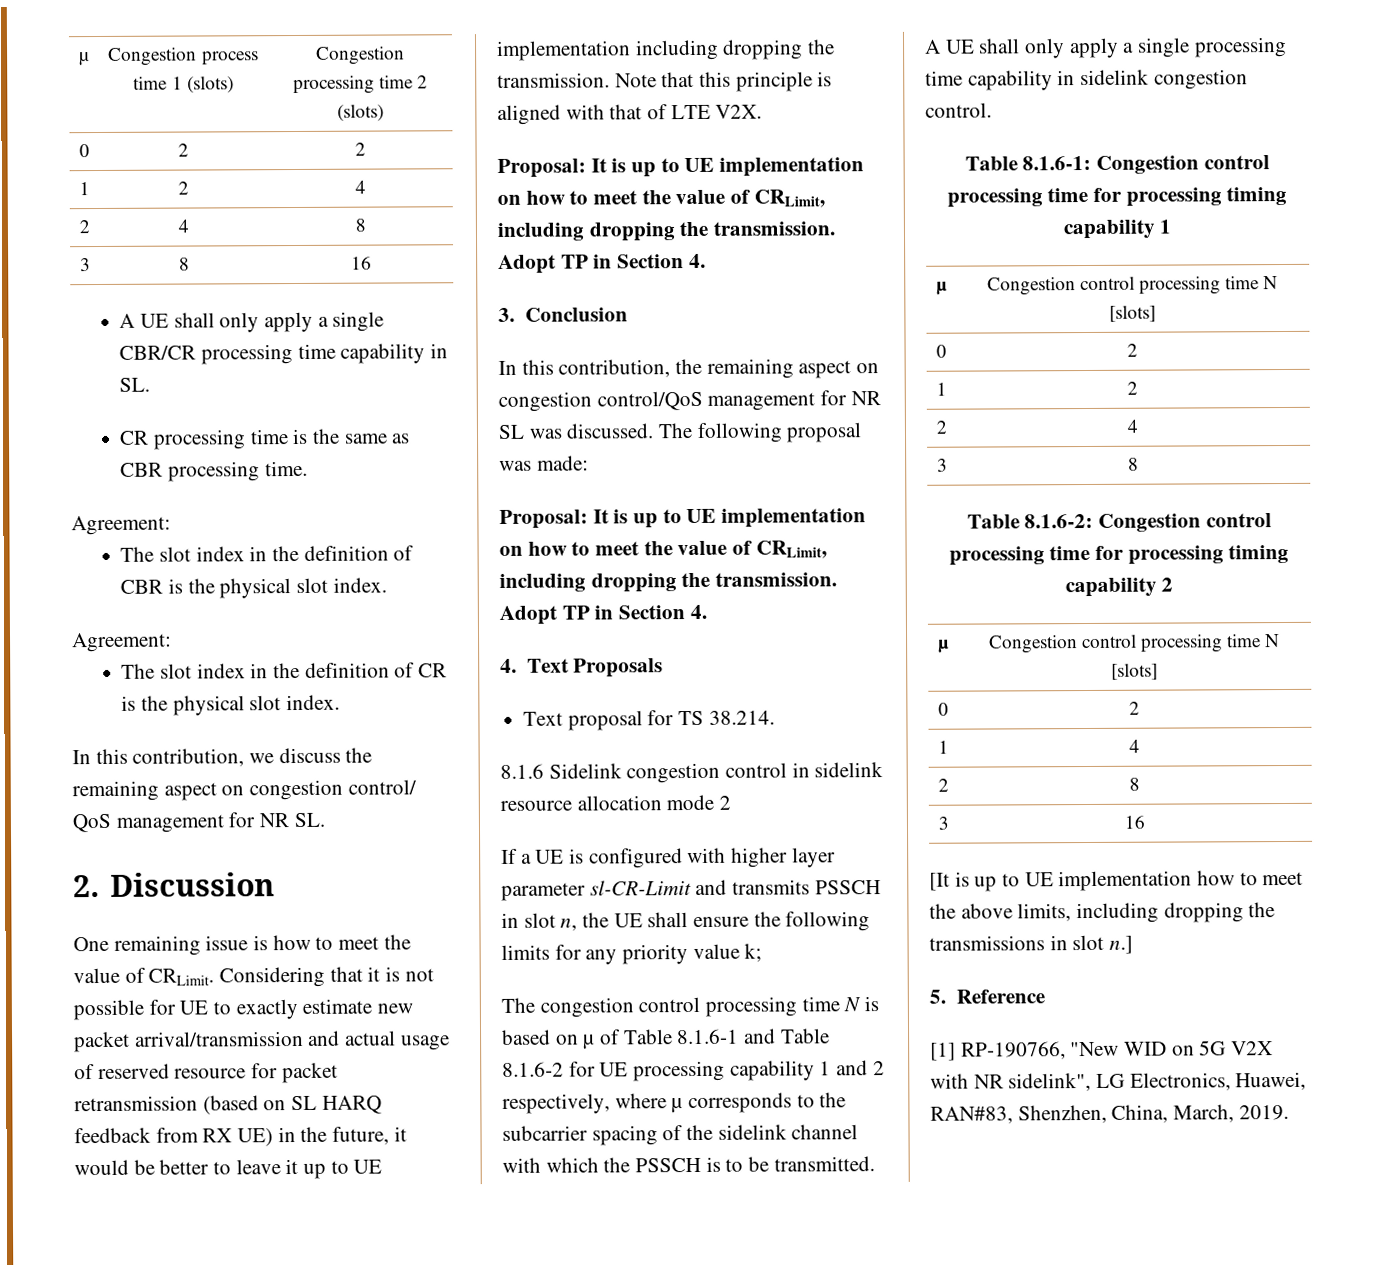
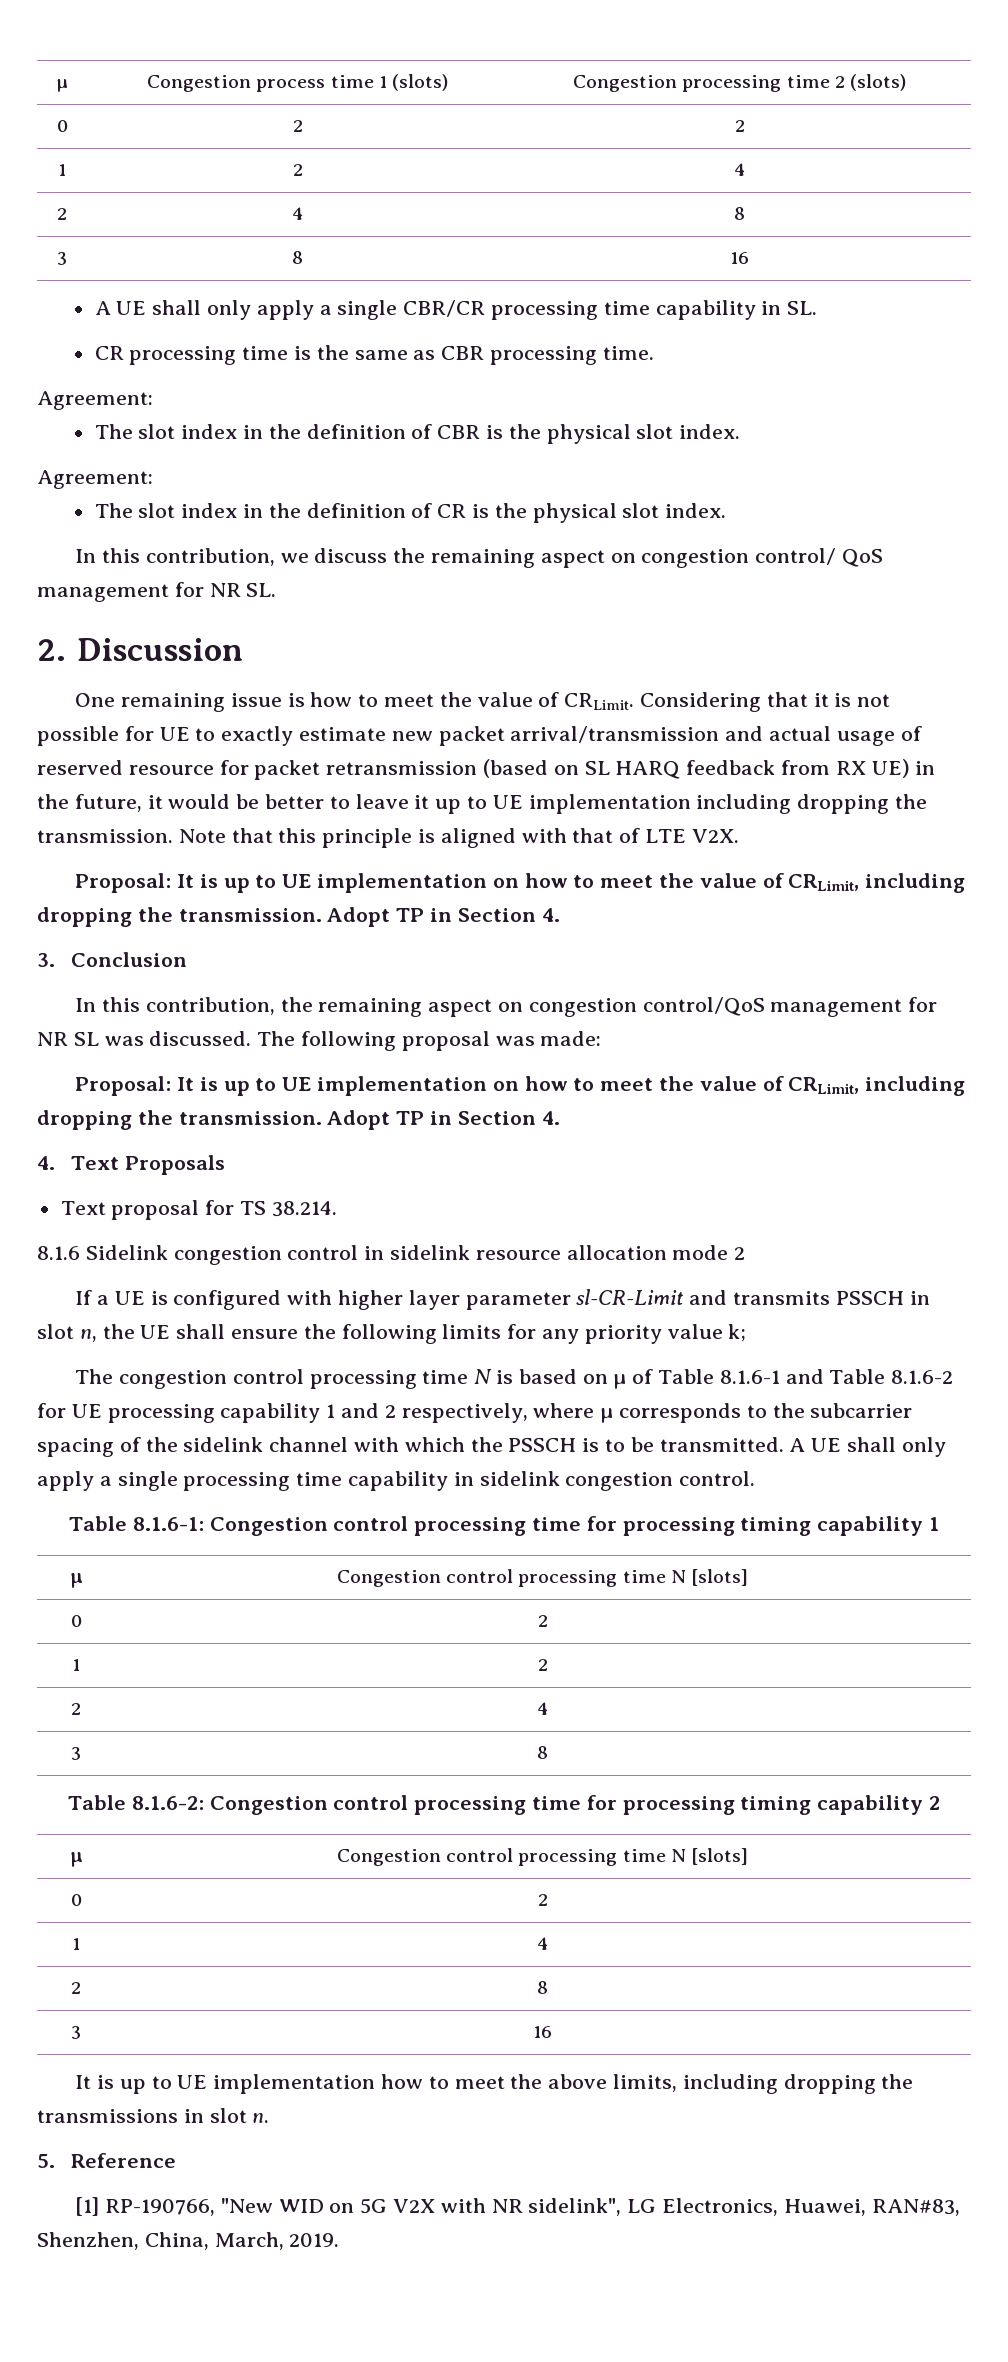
- [It is up to UE implementation how to meet the above limits, including dropping the transmissions in slot n.]
+ It is up to UE implementation how to meet the above limits, including dropping the transmissions in slot n.

